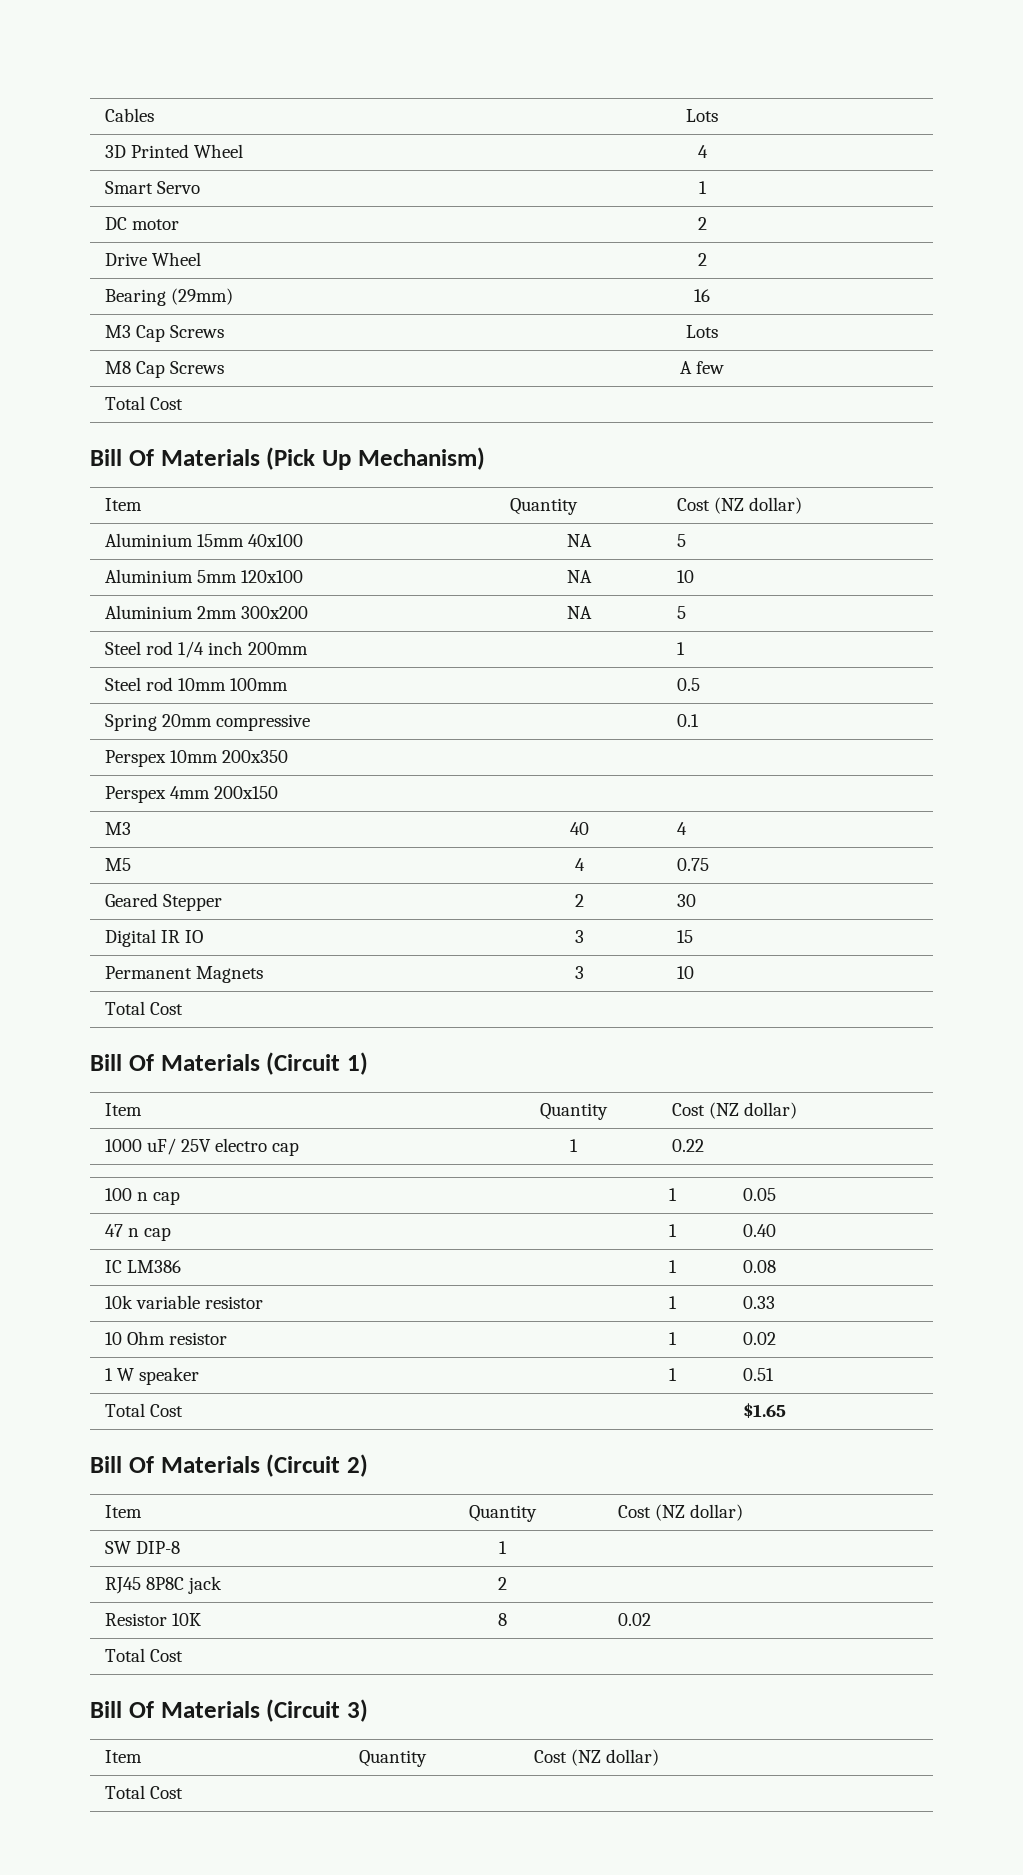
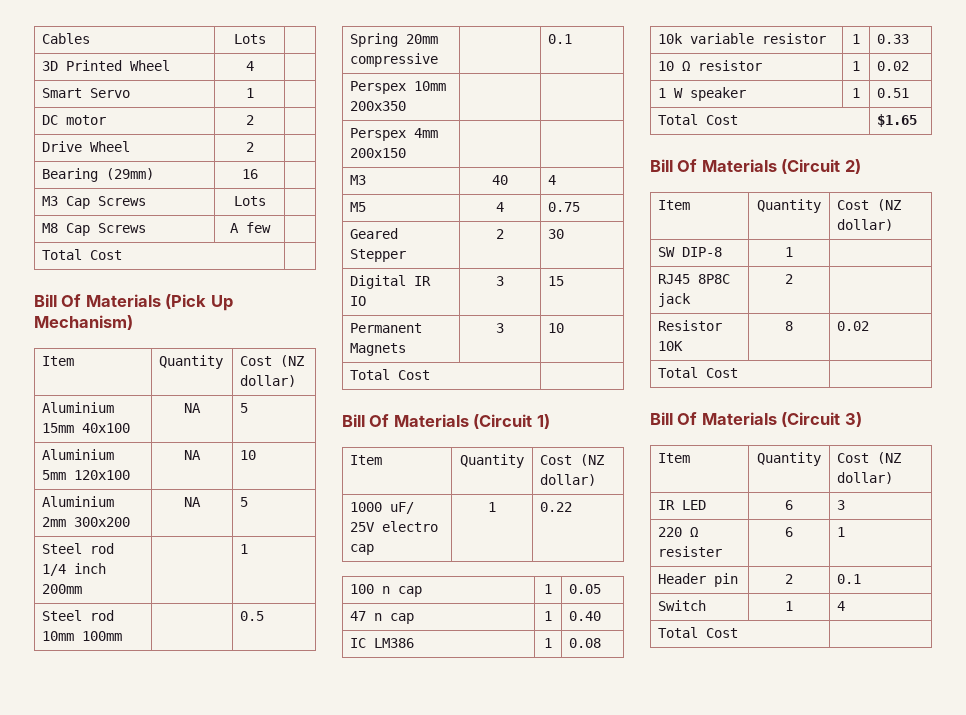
- 10 Ohm resistor | 1 | 0.02
+ 10 Ω resistor | 1 | 0.02
+ IR LED | 6 | 3
+ 220 Ω resister | 6 | 1
+ Header pin | 2 | 0.1
+ Switch | 1 | 4

